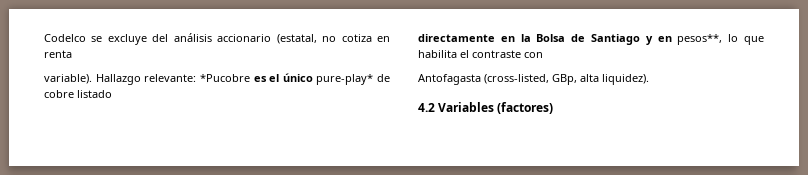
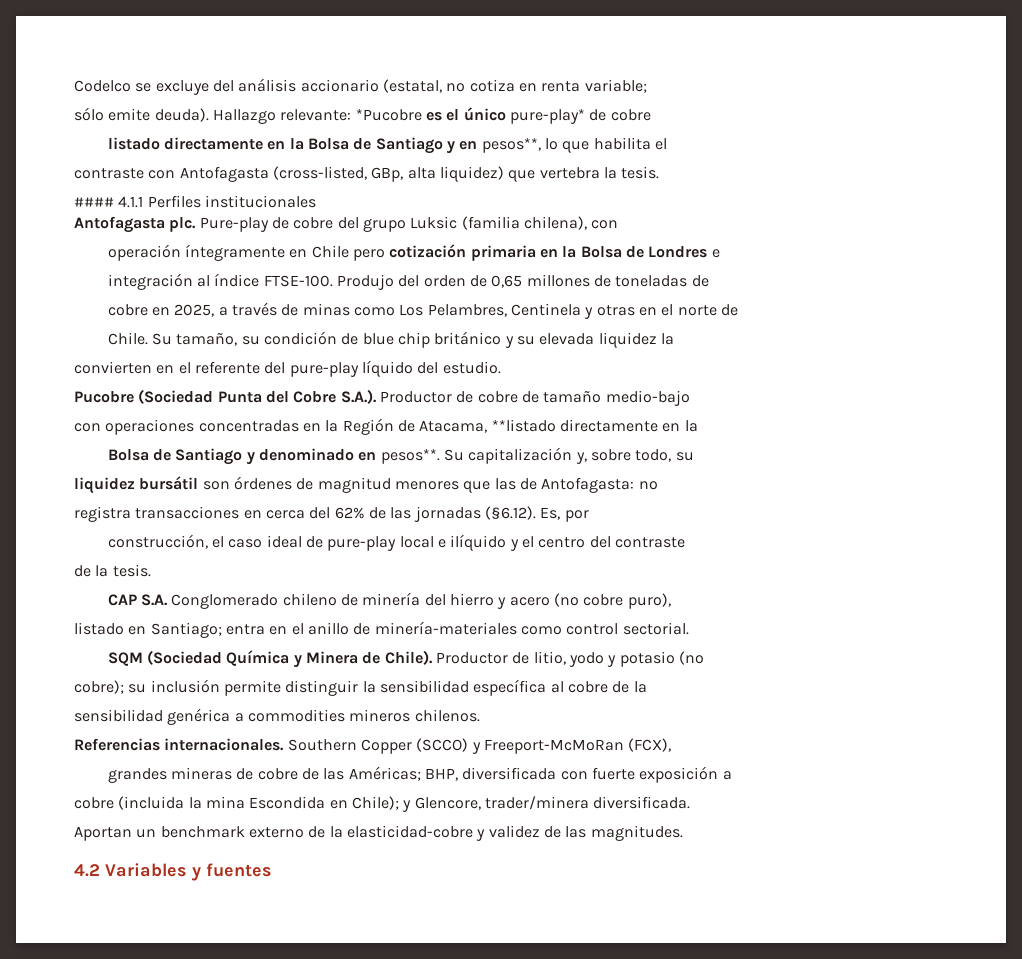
- Codelco se excluye del análisis accionario (estatal, no cotiza en renta
- variable).
+ Codelco se excluye del análisis accionario (estatal, no cotiza en renta variable;
+ sólo emite deuda).
- Hallazgo relevante: *Pucobre es el único pure-play* de cobre listado
- directamente en la Bolsa de Santiago y en pesos**, lo que habilita el contraste con
- Antofagasta (cross-listed, GBp, alta liquidez).
+ Hallazgo relevante: *Pucobre es el único pure-play* de cobre
+ listado directamente en la Bolsa de Santiago y en pesos**, lo que habilita el
+ contraste con Antofagasta (cross-listed, GBp, alta liquidez) que vertebra la tesis.
+ #### 4.1.1 Perfiles institucionales
+ Antofagasta plc. Pure-play de cobre del grupo Luksic (familia chilena), con
+ operación íntegramente en Chile pero cotización primaria en la Bolsa de Londres e
+ integración al índice FTSE-100. Produjo del orden de 0,65 millones de toneladas de
+ cobre en 2025, a través de minas como Los Pelambres, Centinela y otras en el norte de
+ Chile. Su tamaño, su condición de blue chip británico y su elevada liquidez la
+ convierten en el referente del pure-play líquido del estudio.
+ Pucobre (Sociedad Punta del Cobre S.A.). Productor de cobre de tamaño medio-bajo
+ con operaciones concentradas en la Región de Atacama, **listado directamente en la
+ Bolsa de Santiago y denominado en pesos**. Su capitalización y, sobre todo, su
+ liquidez bursátil son órdenes de magnitud menores que las de Antofagasta: no
+ registra transacciones en cerca del 62% de las jornadas (§6.12). Es, por
+ construcción, el caso ideal de pure-play local e ilíquido y el centro del contraste
+ de la tesis.
+ CAP S.A. Conglomerado chileno de minería del hierro y acero (no cobre puro),
+ listado en Santiago; entra en el anillo de minería-materiales como control sectorial.
+ SQM (Sociedad Química y Minera de Chile). Productor de litio, yodo y potasio (no
+ cobre); su inclusión permite distinguir la sensibilidad específica al cobre de la
+ sensibilidad genérica a commodities mineros chilenos.
+ Referencias internacionales. Southern Copper (SCCO) y Freeport-McMoRan (FCX),
+ grandes mineras de cobre de las Américas; BHP, diversificada con fuerte exposición a
+ cobre (incluida la mina Escondida en Chile); y Glencore, trader/minera diversificada.
+ Aportan un benchmark externo de la elasticidad-cobre y validez de las magnitudes.
- 4.2 Variables (factores)
+ 4.2 Variables y fuentes

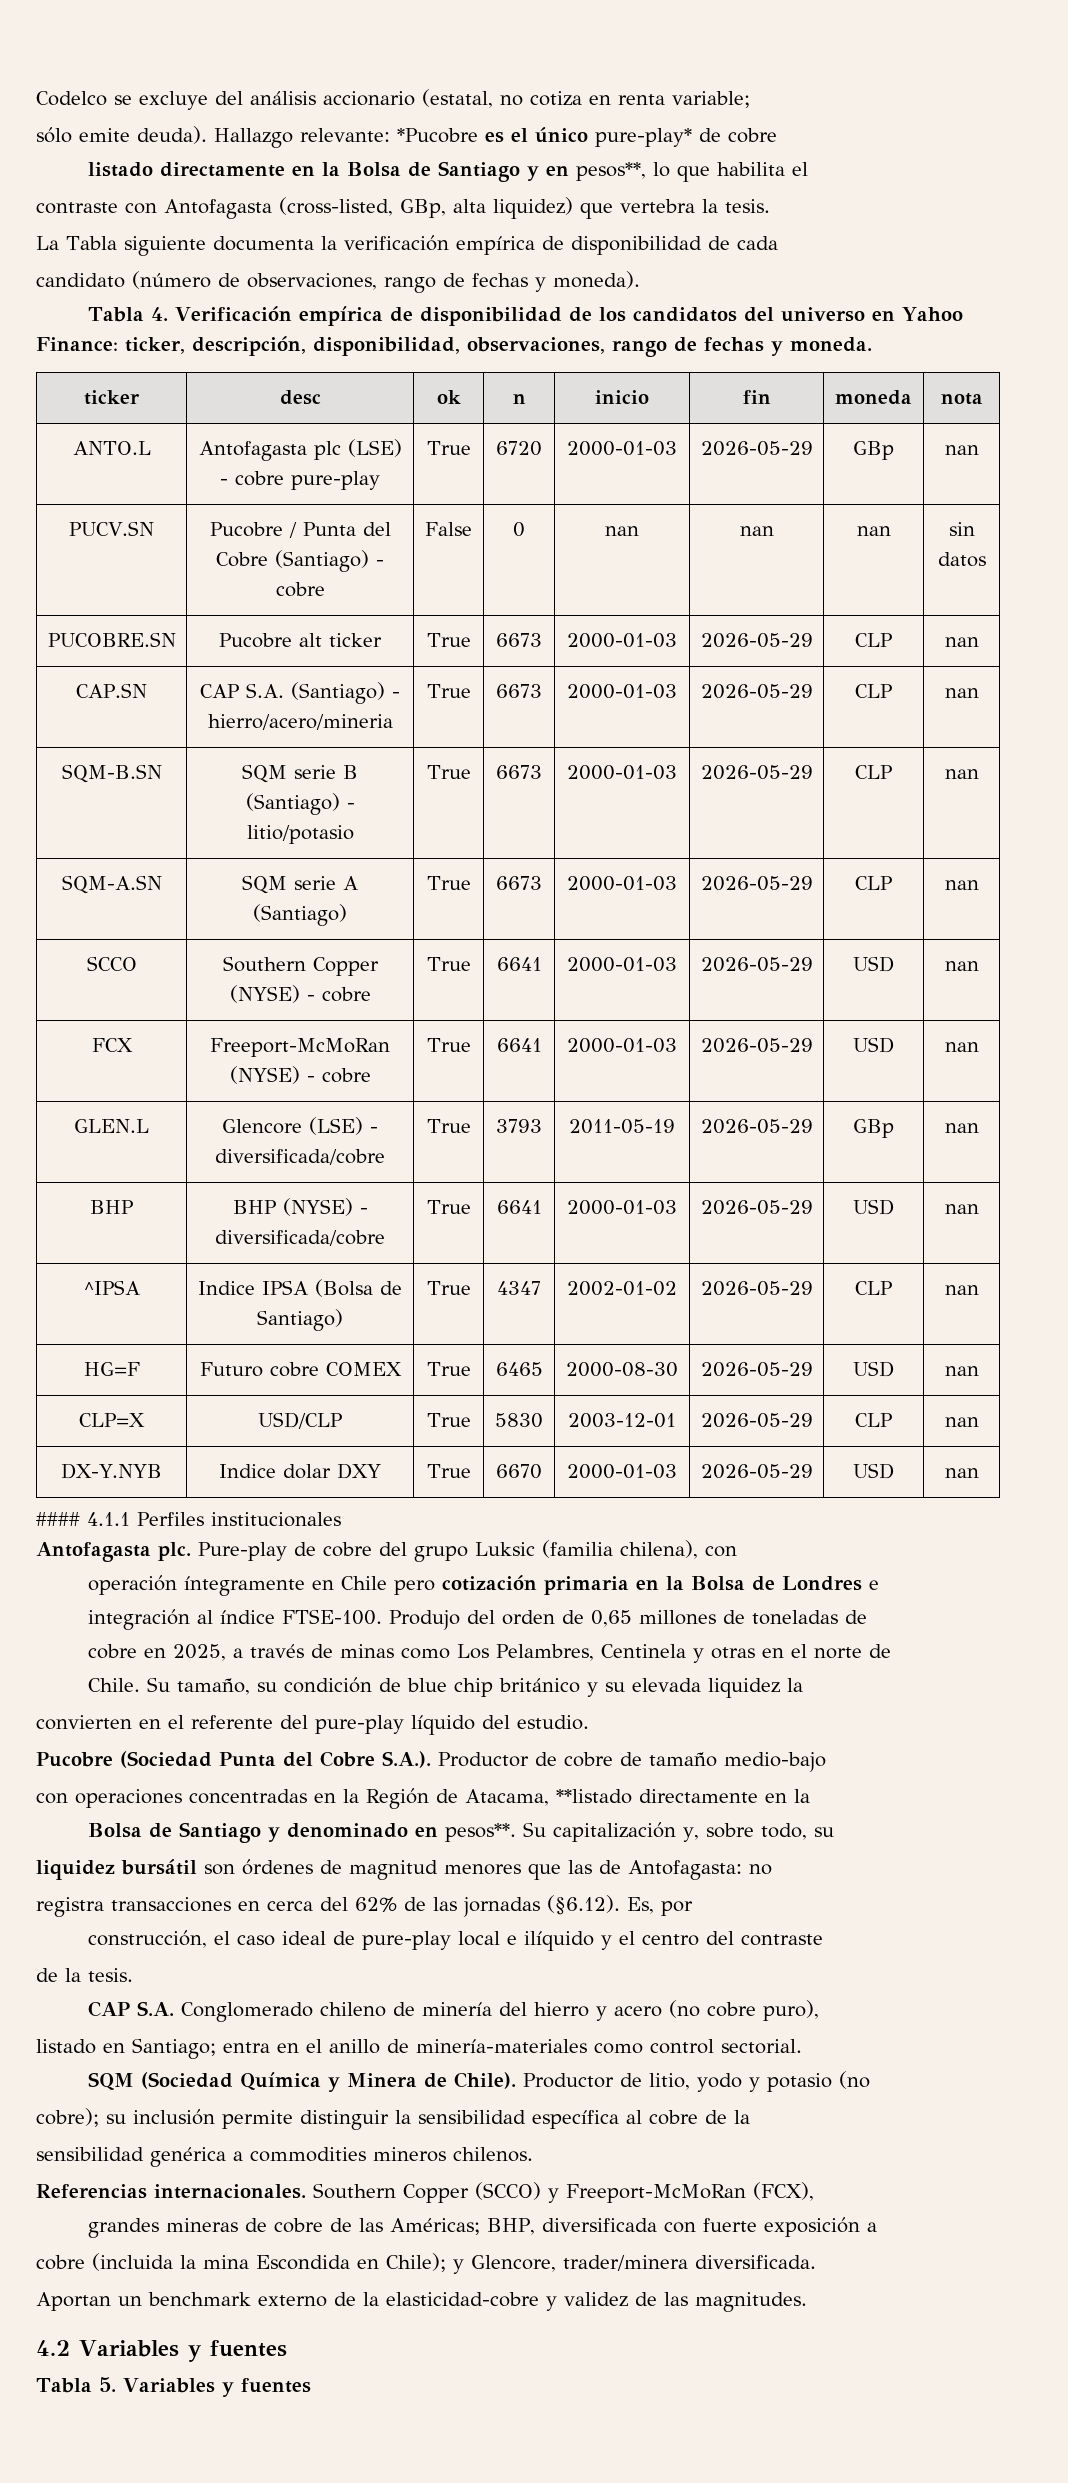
+ La Tabla siguiente documenta la verificación empírica de disponibilidad de cada
+ candidato (número de observaciones, rango de fechas y moneda).
+ Tabla 4. Verificación empírica de disponibilidad de los candidatos del universo en Yahoo Finance: ticker, descripción, disponibilidad, observaciones, rango de fechas y moneda.
+ ticker | desc | ok | n | inicio | fin | moneda | nota
+ ANTO.L | Antofagasta plc (LSE) - cobre pure-play | True | 6720 | 2000-01-03 | 2026-05-29 | GBp | nan
+ PUCV.SN | Pucobre / Punta del Cobre (Santiago) - cobre | False | 0 | nan | nan | nan | sin datos
+ PUCOBRE.SN | Pucobre alt ticker | True | 6673 | 2000-01-03 | 2026-05-29 | CLP | nan
+ CAP.SN | CAP S.A. (Santiago) - hierro/acero/mineria | True | 6673 | 2000-01-03 | 2026-05-29 | CLP | nan
+ SQM-B.SN | SQM serie B (Santiago) - litio/potasio | True | 6673 | 2000-01-03 | 2026-05-29 | CLP | nan
+ SQM-A.SN | SQM serie A (Santiago) | True | 6673 | 2000-01-03 | 2026-05-29 | CLP | nan
+ SCCO | Southern Copper (NYSE) - cobre | True | 6641 | 2000-01-03 | 2026-05-29 | USD | nan
+ FCX | Freeport-McMoRan (NYSE) - cobre | True | 6641 | 2000-01-03 | 2026-05-29 | USD | nan
+ GLEN.L | Glencore (LSE) - diversificada/cobre | True | 3793 | 2011-05-19 | 2026-05-29 | GBp | nan
+ BHP | BHP (NYSE) - diversificada/cobre | True | 6641 | 2000-01-03 | 2026-05-29 | USD | nan
+ ^IPSA | Indice IPSA (Bolsa de Santiago) | True | 4347 | 2002-01-02 | 2026-05-29 | CLP | nan
+ HG=F | Futuro cobre COMEX | True | 6465 | 2000-08-30 | 2026-05-29 | USD | nan
+ CLP=X | USD/CLP | True | 5830 | 2003-12-01 | 2026-05-29 | CLP | nan
+ DX-Y.NYB | Indice dolar DXY | True | 6670 | 2000-01-03 | 2026-05-29 | USD | nan
+ Tabla 5. Variables y fuentes

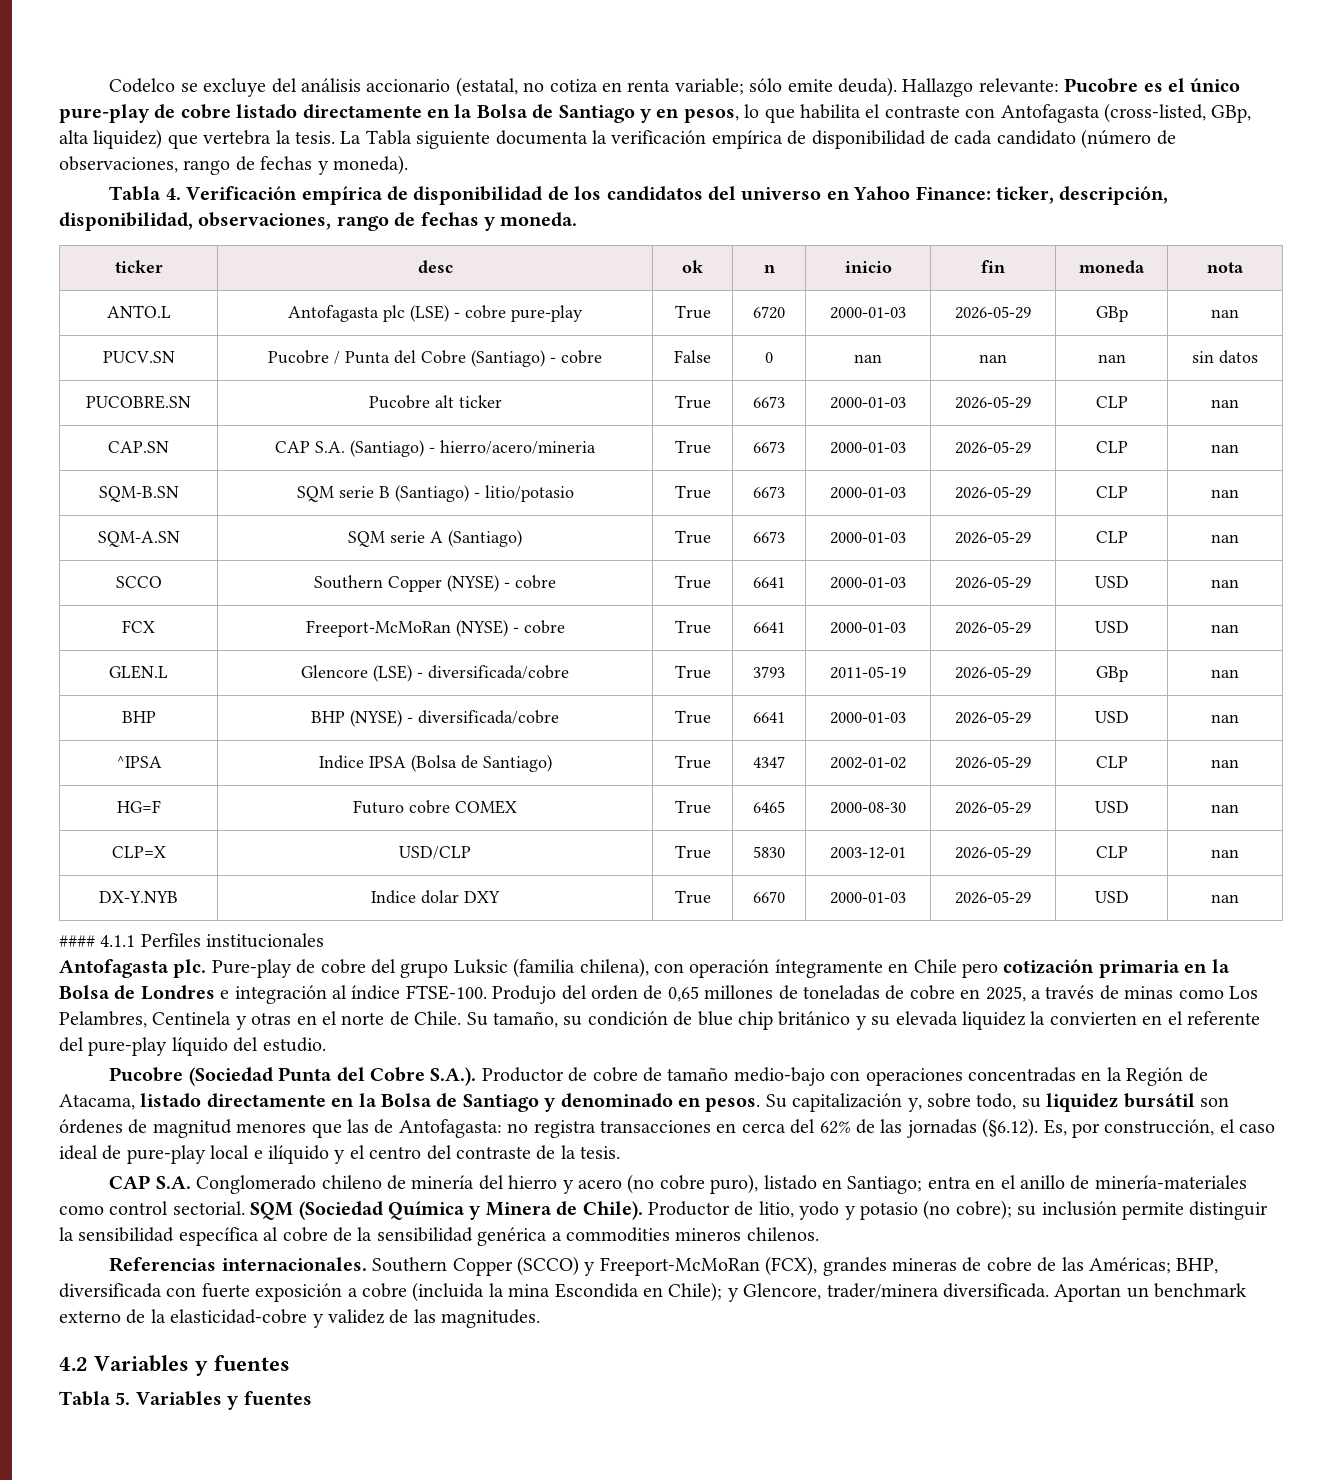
- Codelco se excluye del análisis accionario (estatal, no cotiza en renta variable;
- sólo emite deuda).
+ Codelco se excluye del análisis accionario (estatal, no cotiza en renta variable; sólo emite deuda).
- Hallazgo relevante: *Pucobre es el único pure-play* de cobre
- listado directamente en la Bolsa de Santiago y en pesos**, lo que habilita el
- contraste con Antofagasta (cross-listed, GBp, alta liquidez) que vertebra la tesis.
- La Tabla siguiente documenta la verificación empírica de disponibilidad de cada
- candidato (número de observaciones, rango de fechas y moneda).
+ Hallazgo relevante: Pucobre es el único pure-play de cobre listado directamente en la Bolsa de Santiago y en pesos, lo que habilita el contraste con Antofagasta (cross-listed, GBp, alta liquidez) que vertebra la tesis. La Tabla siguiente documenta la verificación empírica de disponibilidad de cada candidato (número de observaciones, rango de fechas y moneda).
- Pure-play de cobre del grupo Luksic (familia chilena), con
- operación íntegramente en Chile pero cotización primaria en la Bolsa de Londres e
- integración al índice FTSE-100.
+ Pure-play de cobre del grupo Luksic (familia chilena), con operación íntegramente en Chile pero cotización primaria en la Bolsa de Londres e integración al índice FTSE-100.
- Produjo del orden de 0,65 millones de toneladas de
- cobre en 2025, a través de minas como Los Pelambres, Centinela y otras en el norte de
- Chile.
+ Produjo del orden de 0,65 millones de toneladas de cobre en 2025, a través de minas como Los Pelambres, Centinela y otras en el norte de Chile.
- Su tamaño, su condición de blue chip británico y su elevada liquidez la
- convierten en el referente del pure-play líquido del estudio.
+ Su tamaño, su condición de blue chip británico y su elevada liquidez la convierten en el referente del pure-play líquido del estudio.
- Pucobre (Sociedad Punta del Cobre S.A.). Productor de cobre de tamaño medio-bajo
- con operaciones concentradas en la Región de Atacama, **listado directamente en la
- Bolsa de Santiago y denominado en pesos**.
+ Pucobre (Sociedad Punta del Cobre S.A.). Productor de cobre de tamaño medio-bajo con operaciones concentradas en la Región de Atacama, listado directamente en la Bolsa de Santiago y denominado en pesos.
- Su capitalización y, sobre todo, su
- liquidez bursátil son órdenes de magnitud menores que las de Antofagasta: no
- registra transacciones en cerca del 62% de las jornadas (§6.12). Es, por
- construcción, el caso ideal de pure-play local e ilíquido y el centro del contraste
- de la tesis.
+ Su capitalización y, sobre todo, su liquidez bursátil son órdenes de magnitud menores que las de Antofagasta: no registra transacciones en cerca del 62% de las jornadas (§6.12). Es, por construcción, el caso ideal de pure-play local e ilíquido y el centro del contraste de la tesis.
- CAP S.A. Conglomerado chileno de minería del hierro y acero (no cobre puro),
- listado en Santiago; entra en el anillo de minería-materiales como control sectorial.
- SQM (Sociedad Química y Minera de Chile).
+ CAP S.A. Conglomerado chileno de minería del hierro y acero (no cobre puro), listado en Santiago; entra en el anillo de minería-materiales como control sectorial. SQM (Sociedad Química y Minera de Chile).
- Productor de litio, yodo y potasio (no
- cobre); su inclusión permite distinguir la sensibilidad específica al cobre de la
- sensibilidad genérica a commodities mineros chilenos.
+ Productor de litio, yodo y potasio (no cobre); su inclusión permite distinguir la sensibilidad específica al cobre de la sensibilidad genérica a commodities mineros chilenos.
- Southern Copper (SCCO) y Freeport-McMoRan (FCX),
- grandes mineras de cobre de las Américas; BHP, diversificada con fuerte exposición a
- cobre (incluida la mina Escondida en Chile); y Glencore, trader/minera diversificada.
- Aportan un benchmark externo de la elasticidad-cobre y validez de las magnitudes.
+ Southern Copper (SCCO) y Freeport-McMoRan (FCX), grandes mineras de cobre de las Américas; BHP, diversificada con fuerte exposición a cobre (incluida la mina Escondida en Chile); y Glencore, trader/minera diversificada. Aportan un benchmark externo de la elasticidad-cobre y validez de las magnitudes.

